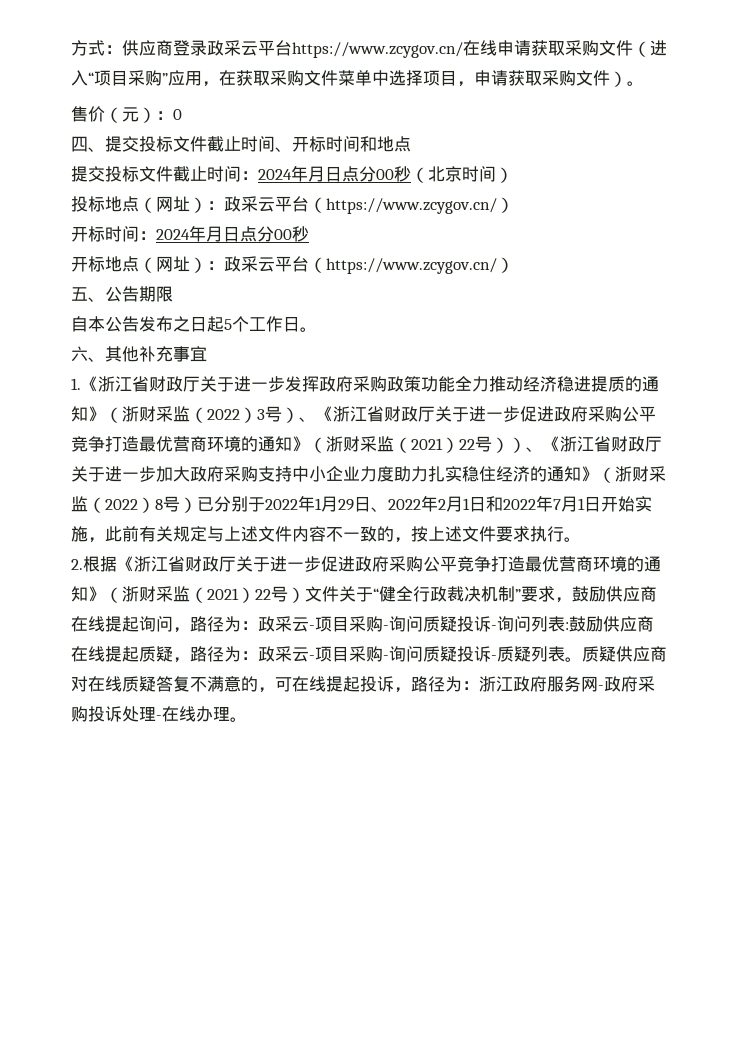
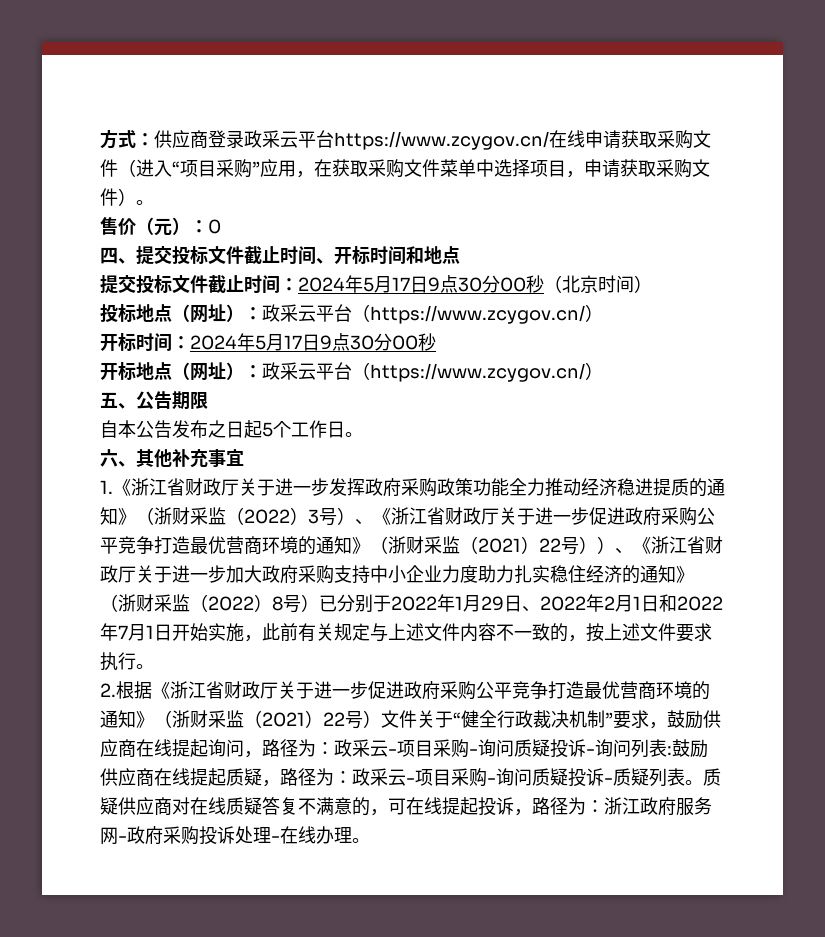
- 提交投标文件截止时间：2024年月日点分00秒（北京时间）
+ 提交投标文件截止时间：2024年5月17日9点30分00秒（北京时间）
- 开标时间：2024年月日点分00秒
+ 开标时间：2024年5月17日9点30分00秒

